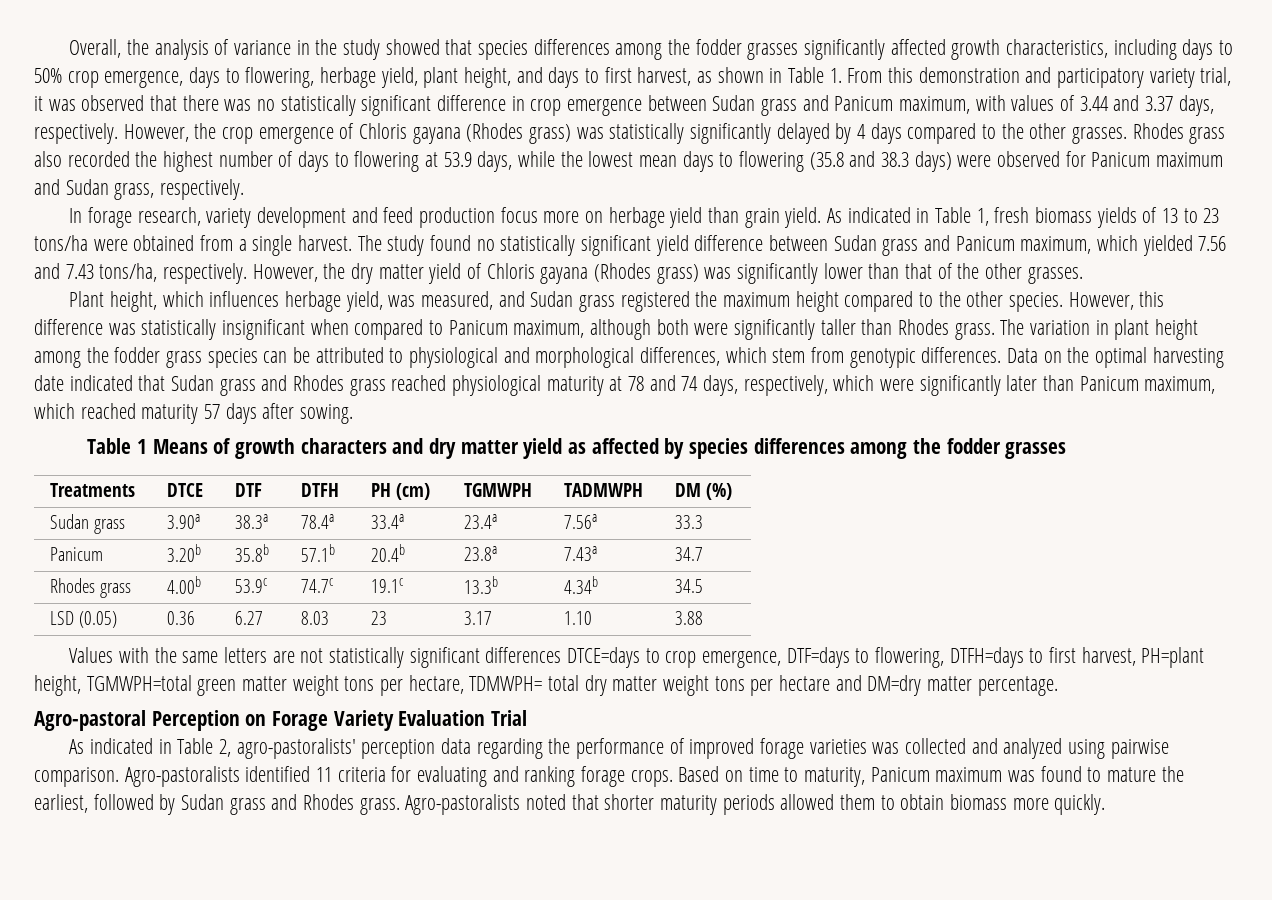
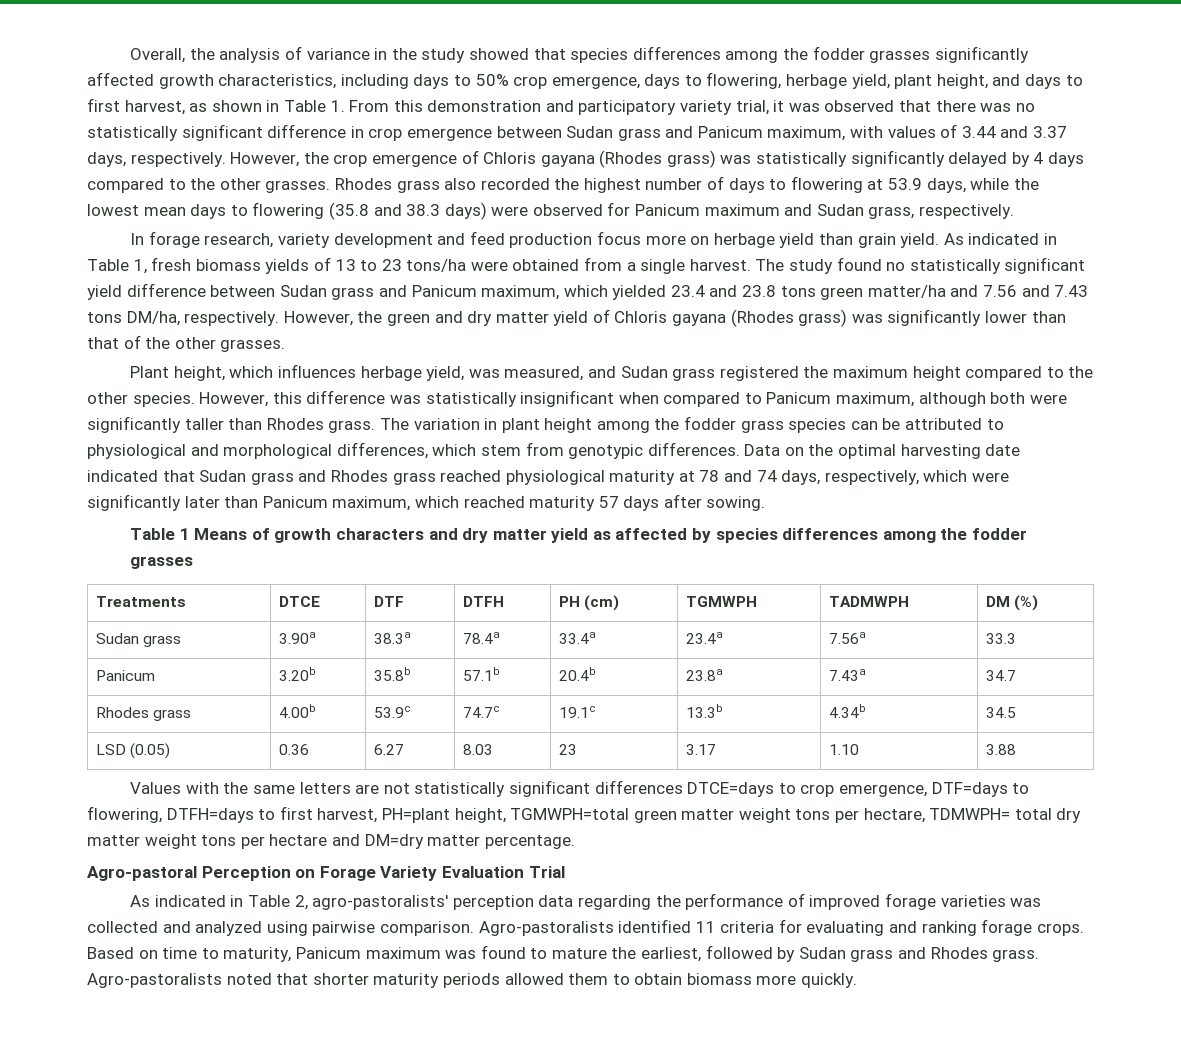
- The study found no statistically significant yield difference between Sudan grass and Panicum maximum, which yielded 7.56 and 7.43 tons/ha, respectively. However, the dry matter yield of Chloris gayana (Rhodes grass) was significantly lower than that of the other grasses.
+ The study found no statistically significant yield difference between Sudan grass and Panicum maximum, which yielded 23.4 and 23.8 tons green matter/ha and 7.56 and 7.43 tons DM/ha, respectively. However, the green and dry matter yield of Chloris gayana (Rhodes grass) was significantly lower than that of the other grasses.

